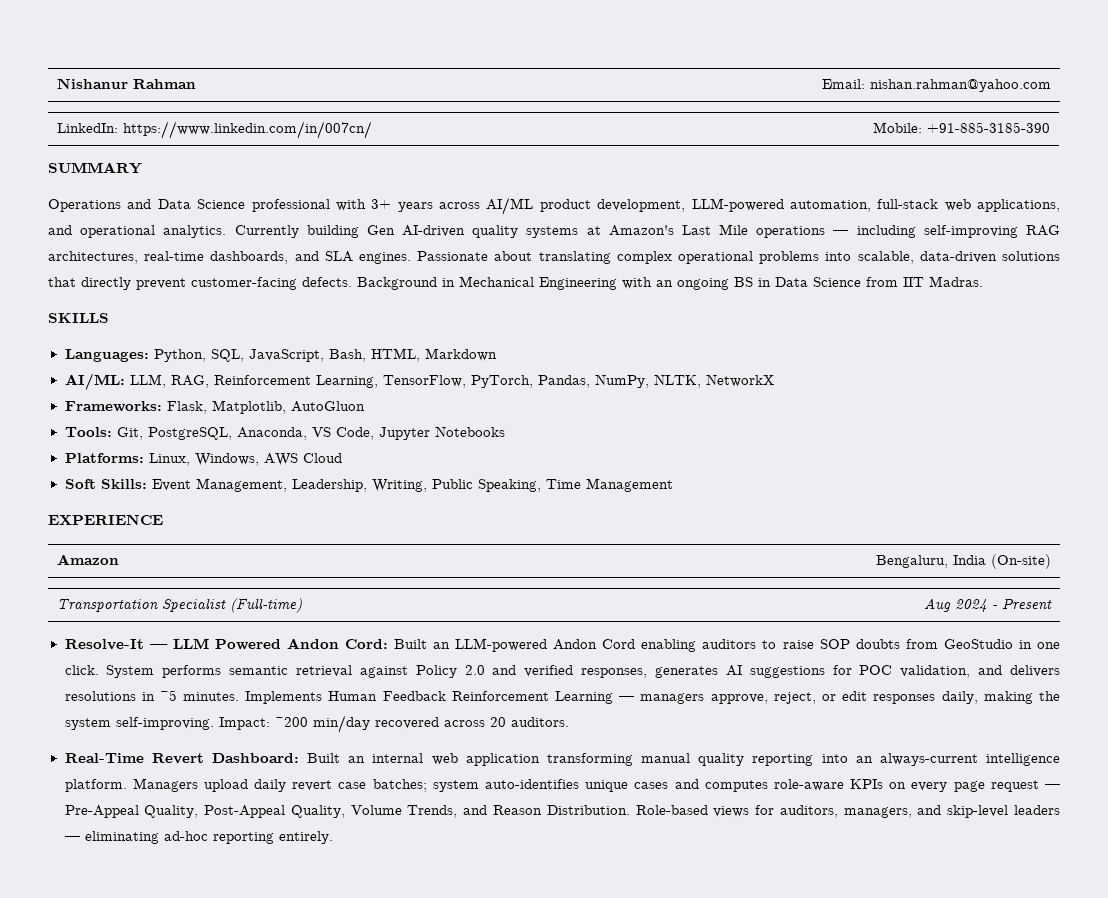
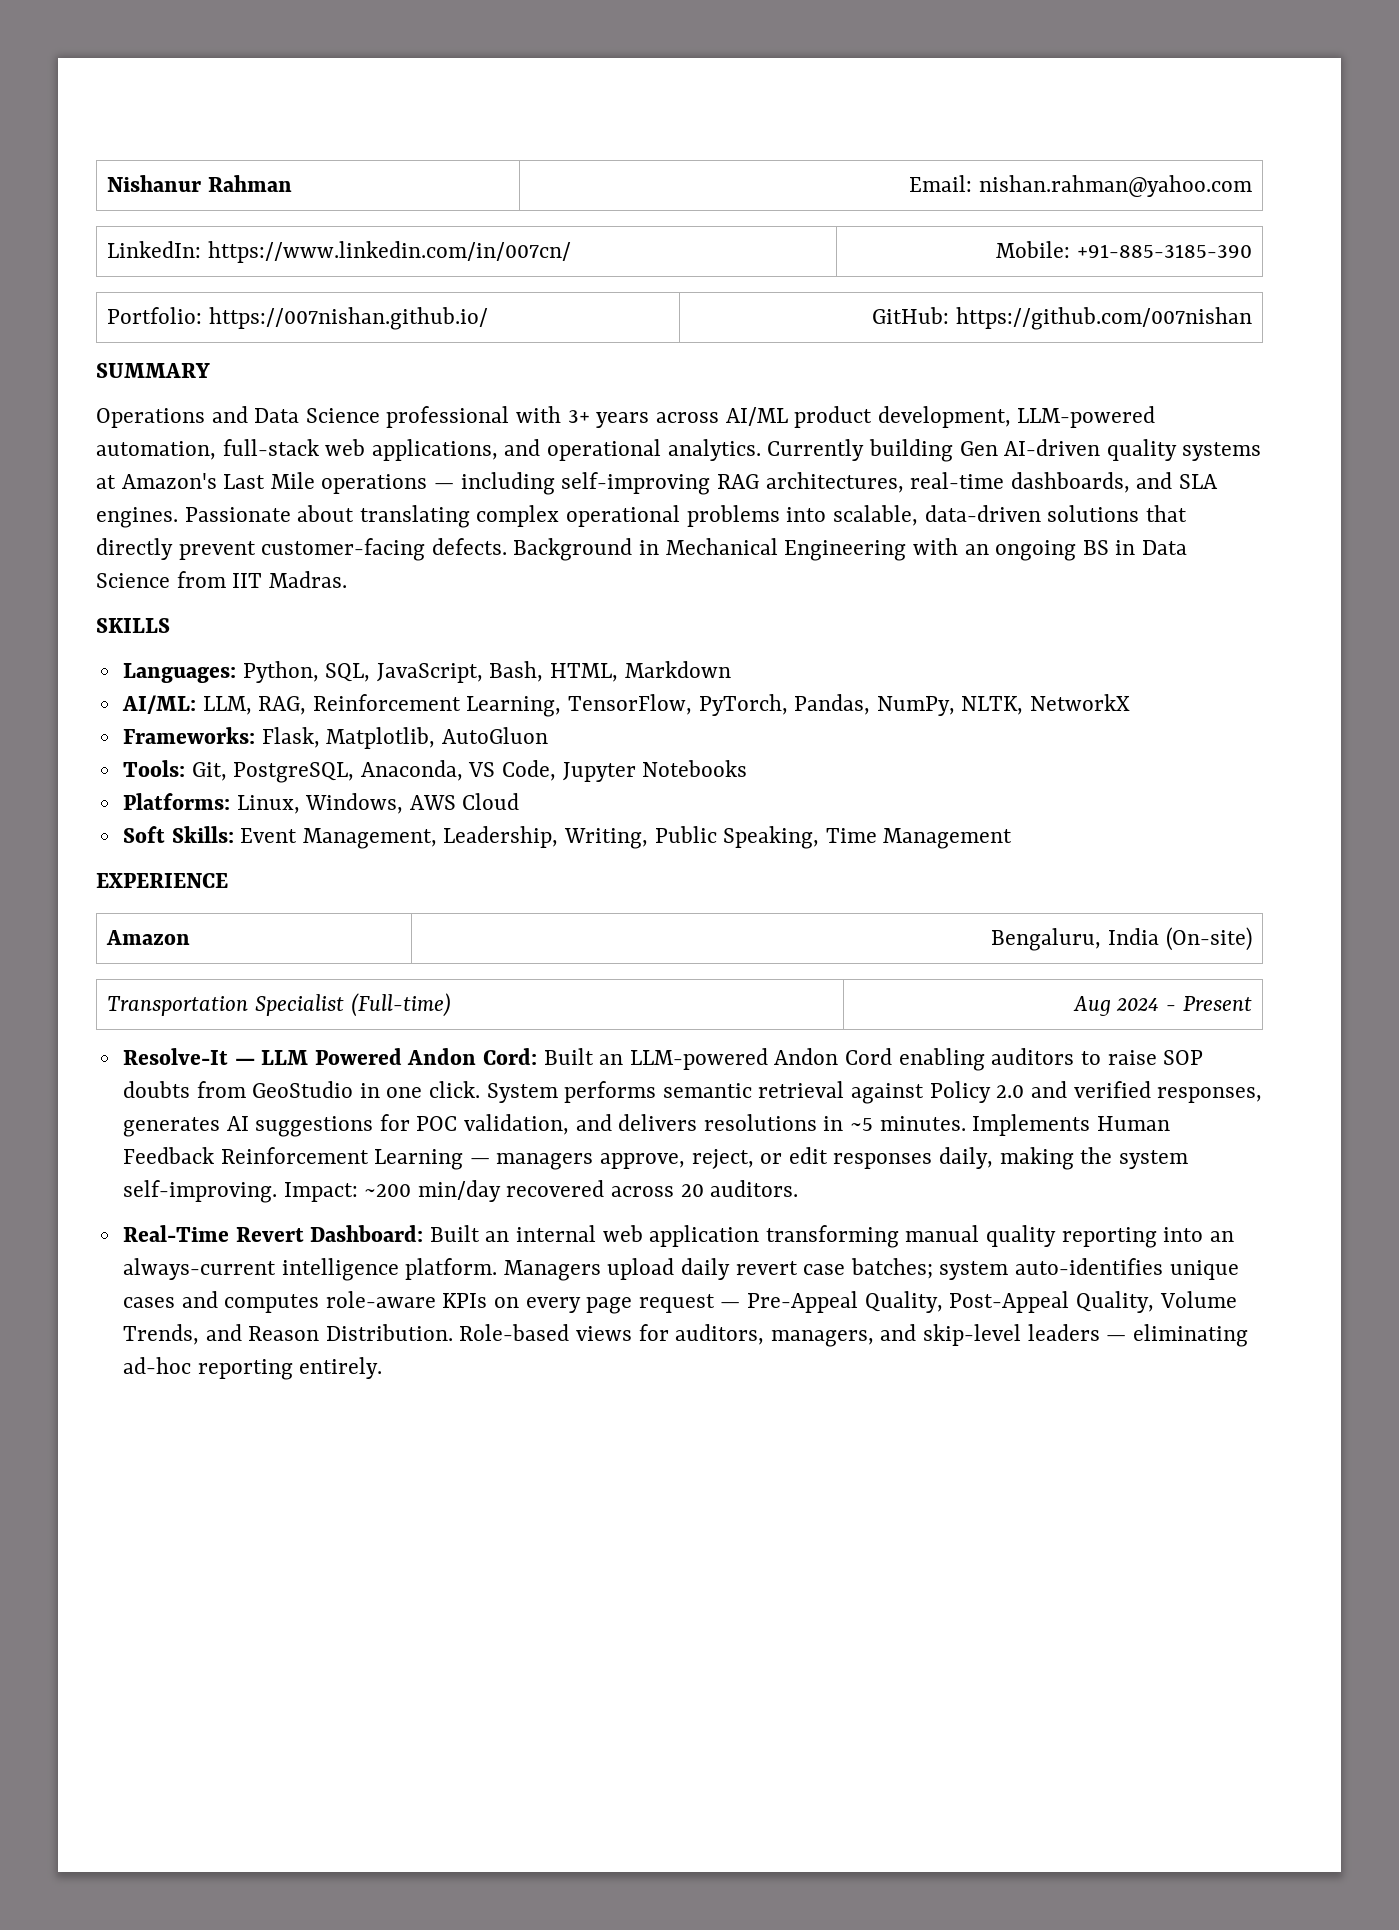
+ Portfolio: https://007nishan.github.io/ | GitHub: https://github.com/007nishan

